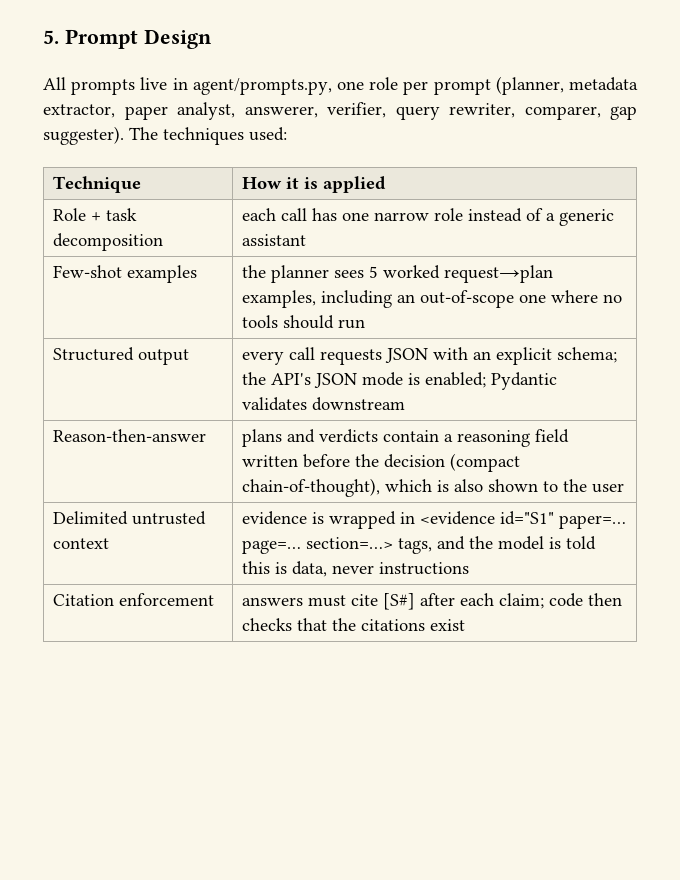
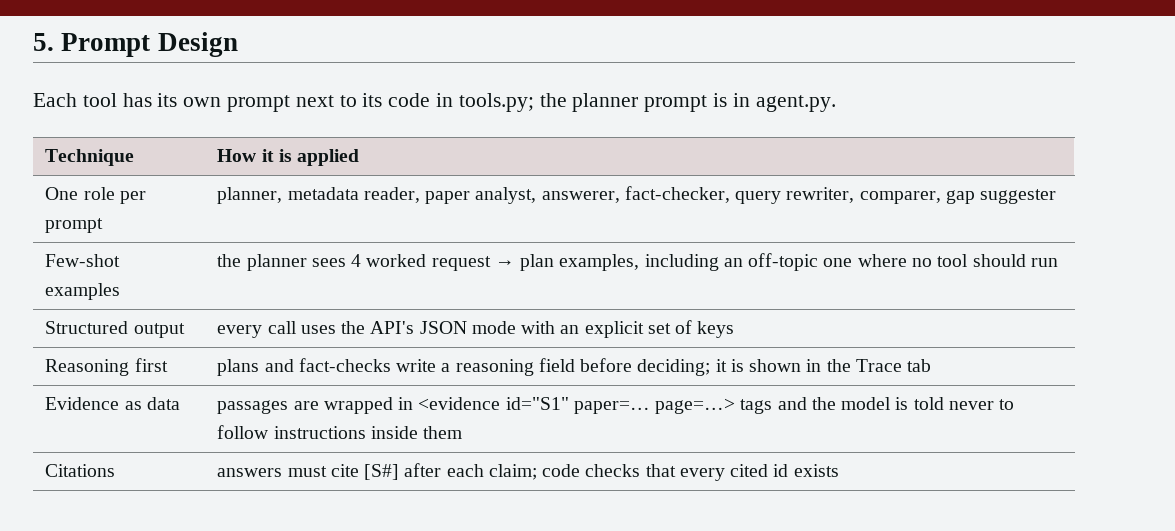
- All prompts live in agent/prompts.py, one role per prompt (planner, metadata extractor, paper analyst, answerer, verifier, query rewriter, comparer, gap suggester). The techniques used:
+ Each tool has its own prompt next to its code in tools.py; the planner prompt is in agent.py.
- Role + task decomposition | each call has one narrow role instead of a generic assistant
+ One role per prompt | planner, metadata reader, paper analyst, answerer, fact-checker, query rewriter, comparer, gap suggester
- Few-shot examples | the planner sees 5 worked request→plan examples, including an out-of-scope one where no tools should run
+ Few-shot examples | the planner sees 4 worked request → plan examples, including an off-topic one where no tool should run
- Structured output | every call requests JSON with an explicit schema; the API's JSON mode is enabled; Pydantic validates downstream
- Reason-then-answer | plans and verdicts contain a reasoning field written before the decision (compact chain-of-thought), which is also shown to the user
- Delimited untrusted context | evidence is wrapped in <evidence id="S1" paper=… page=… section=…> tags, and the model is told this is data, never instructions
- Citation enforcement | answers must cite [S#] after each claim; code then checks that the citations exist
+ Structured output | every call uses the API's JSON mode with an explicit set of keys
+ Reasoning first | plans and fact-checks write a reasoning field before deciding; it is shown in the Trace tab
+ Evidence as data | passages are wrapped in <evidence id="S1" paper=… page=…> tags and the model is told never to follow instructions inside them
+ Citations | answers must cite [S#] after each claim; code checks that every cited id exists

